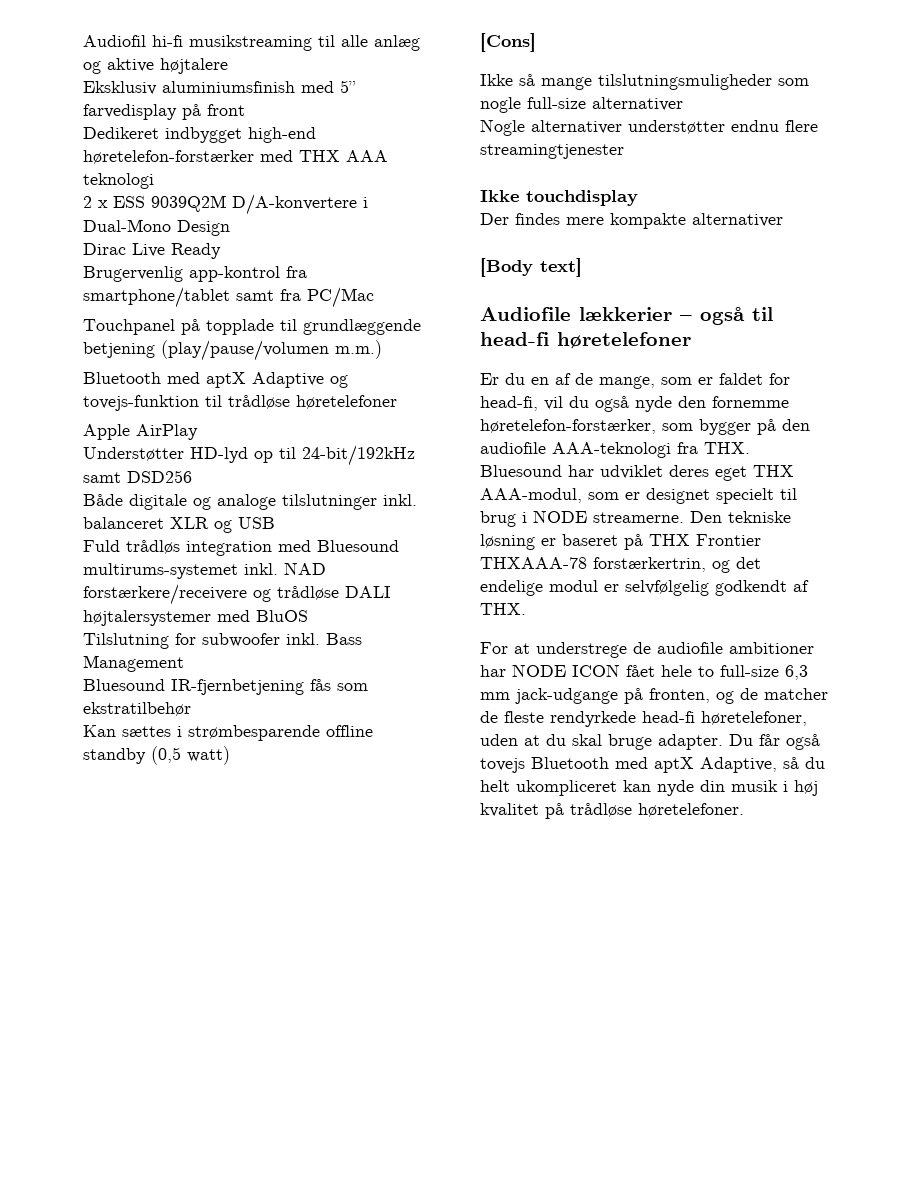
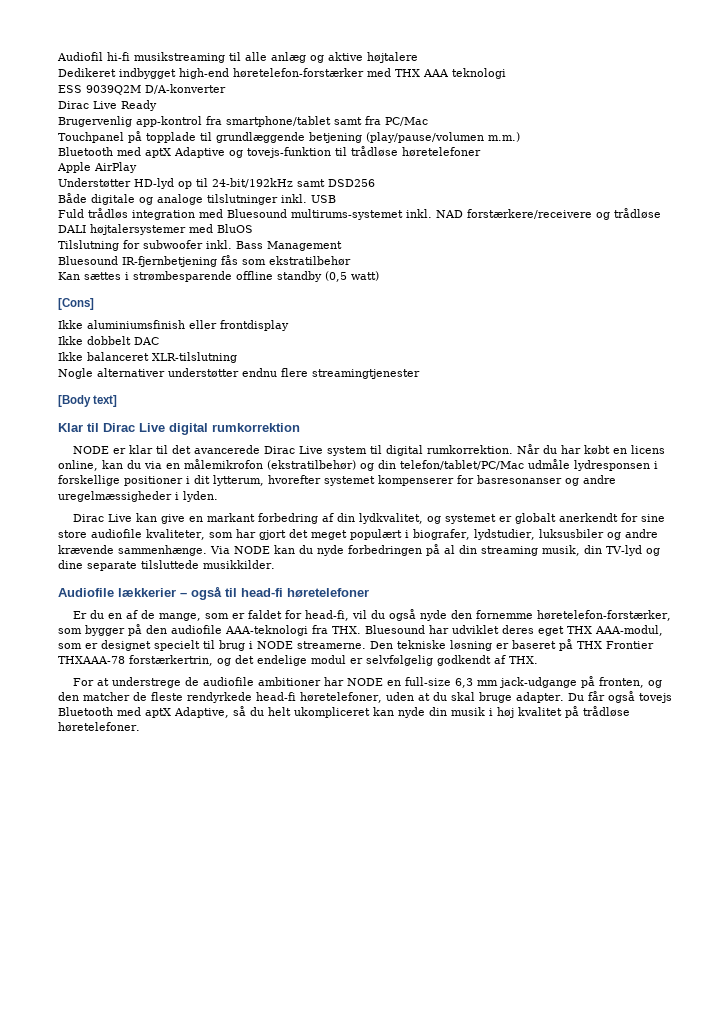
- Eksklusiv aluminiumsfinish med 5” farvedisplay på front
- 2 x ESS 9039Q2M D/A-konvertere i Dual-Mono Design
+ ESS 9039Q2M D/A-konverter
- Både digitale og analoge tilslutninger inkl. balanceret XLR og USB
+ Både digitale og analoge tilslutninger inkl. USB
- Ikke så mange tilslutningsmuligheder som nogle full-size alternativer
+ Ikke aluminiumsfinish eller frontdisplay
+ Ikke dobbelt DAC
+ Ikke balanceret XLR-tilslutning
- Ikke touchdisplay
- Der findes mere kompakte alternativer
  [Body text]
+ Klar til Dirac Live digital rumkorrektion
+ NODE er klar til det avancerede Dirac Live system til digital rumkorrektion. Når du har købt en licens online, kan du via en målemikrofon (ekstratilbehør) og din telefon/tablet/PC/Mac udmåle lydresponsen i forskellige positioner i dit lytterum, hvorefter systemet kompenserer for basresonanser og andre uregelmæssigheder i lyden.
+ Dirac Live kan give en markant forbedring af din lydkvalitet, og systemet er globalt anerkendt for sine store audiofile kvaliteter, som har gjort det meget populært i biografer, lydstudier, luksusbiler og andre krævende sammenhænge. Via NODE kan du nyde forbedringen på al din streaming musik, din TV-lyd og dine separate tilsluttede musikkilder.
- For at understrege de audiofile ambitioner har NODE ICON fået hele to full-size 6,3 mm jack-udgange på fronten, og de matcher de fleste rendyrkede head-fi høretelefoner, uden at du skal bruge adapter.
+ For at understrege de audiofile ambitioner har NODE en full-size 6,3 mm jack-udgange på fronten, og den matcher de fleste rendyrkede head-fi høretelefoner, uden at du skal bruge adapter.

